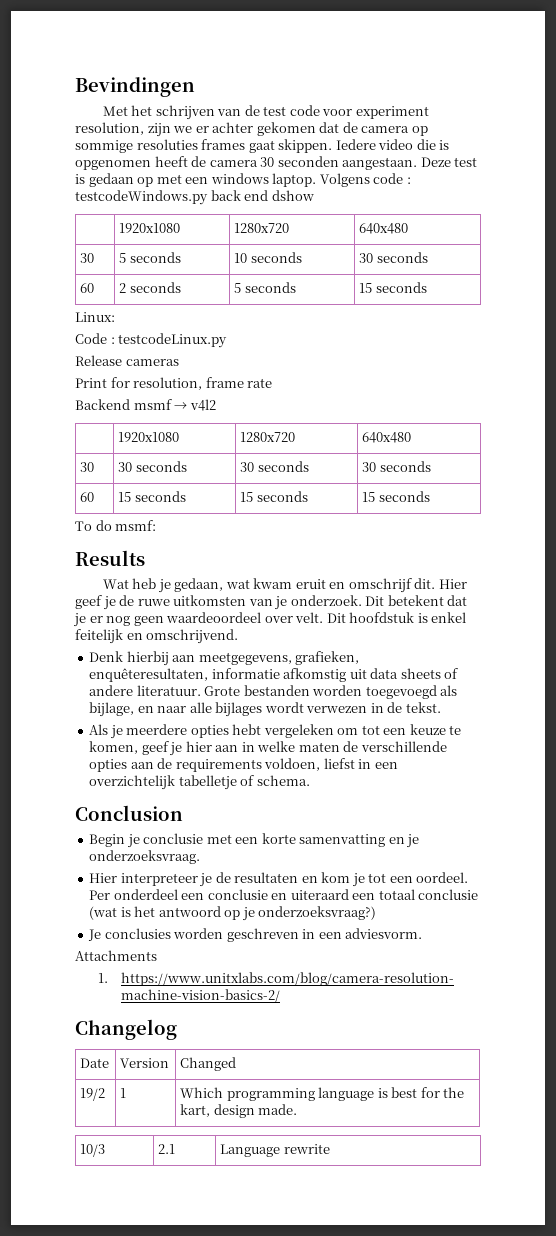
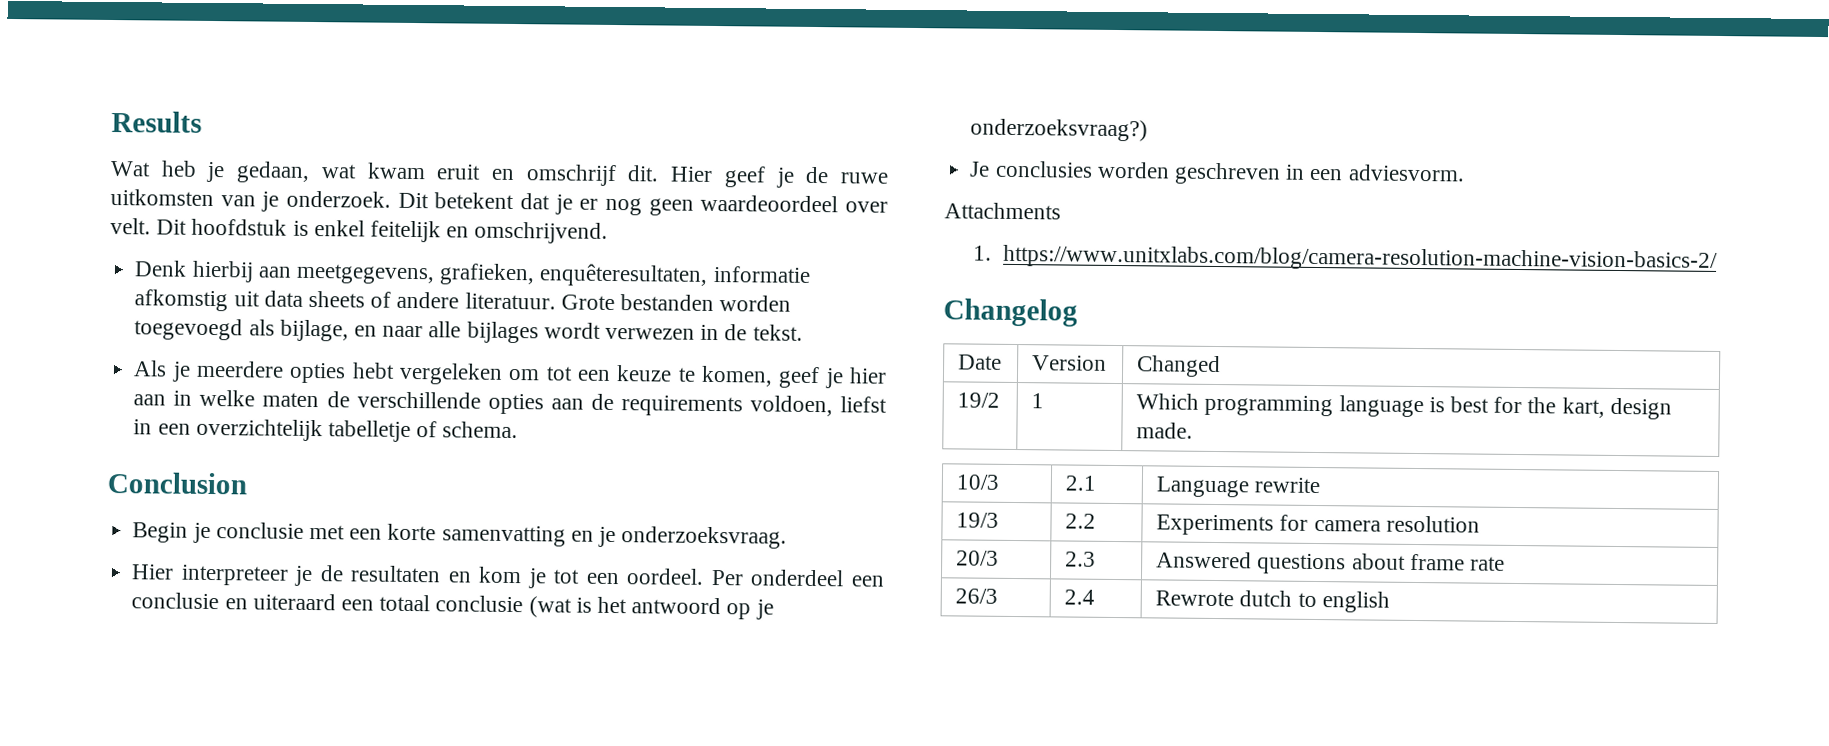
- Bevindingen
- Met het schrijven van de test code voor experiment resolution, zijn we er achter gekomen dat de camera op sommige resoluties frames gaat skippen. Iedere video die is opgenomen heeft de camera 30 seconden aangestaan. Deze test is gedaan op met een windows laptop. Volgens code : testcodeWindows.py back end dshow
- | 1920x1080 | 1280x720 | 640x480
- 30 | 5 seconds | 10 seconds | 30 seconds
- 60 | 2 seconds | 5 seconds | 15 seconds
- Linux:
- Code : testcodeLinux.py
- Release cameras
- Print for resolution, frame rate
- Backend msmf → v4l2
- | 1920x1080 | 1280x720 | 640x480
- 30 | 30 seconds | 30 seconds | 30 seconds
- 60 | 15 seconds | 15 seconds | 15 seconds
- To do msmf:
+ 19/3 | 2.2 | Experiments for camera resolution
+ 20/3 | 2.3 | Answered questions about frame rate
+ 26/3 | 2.4 | Rewrote dutch to english

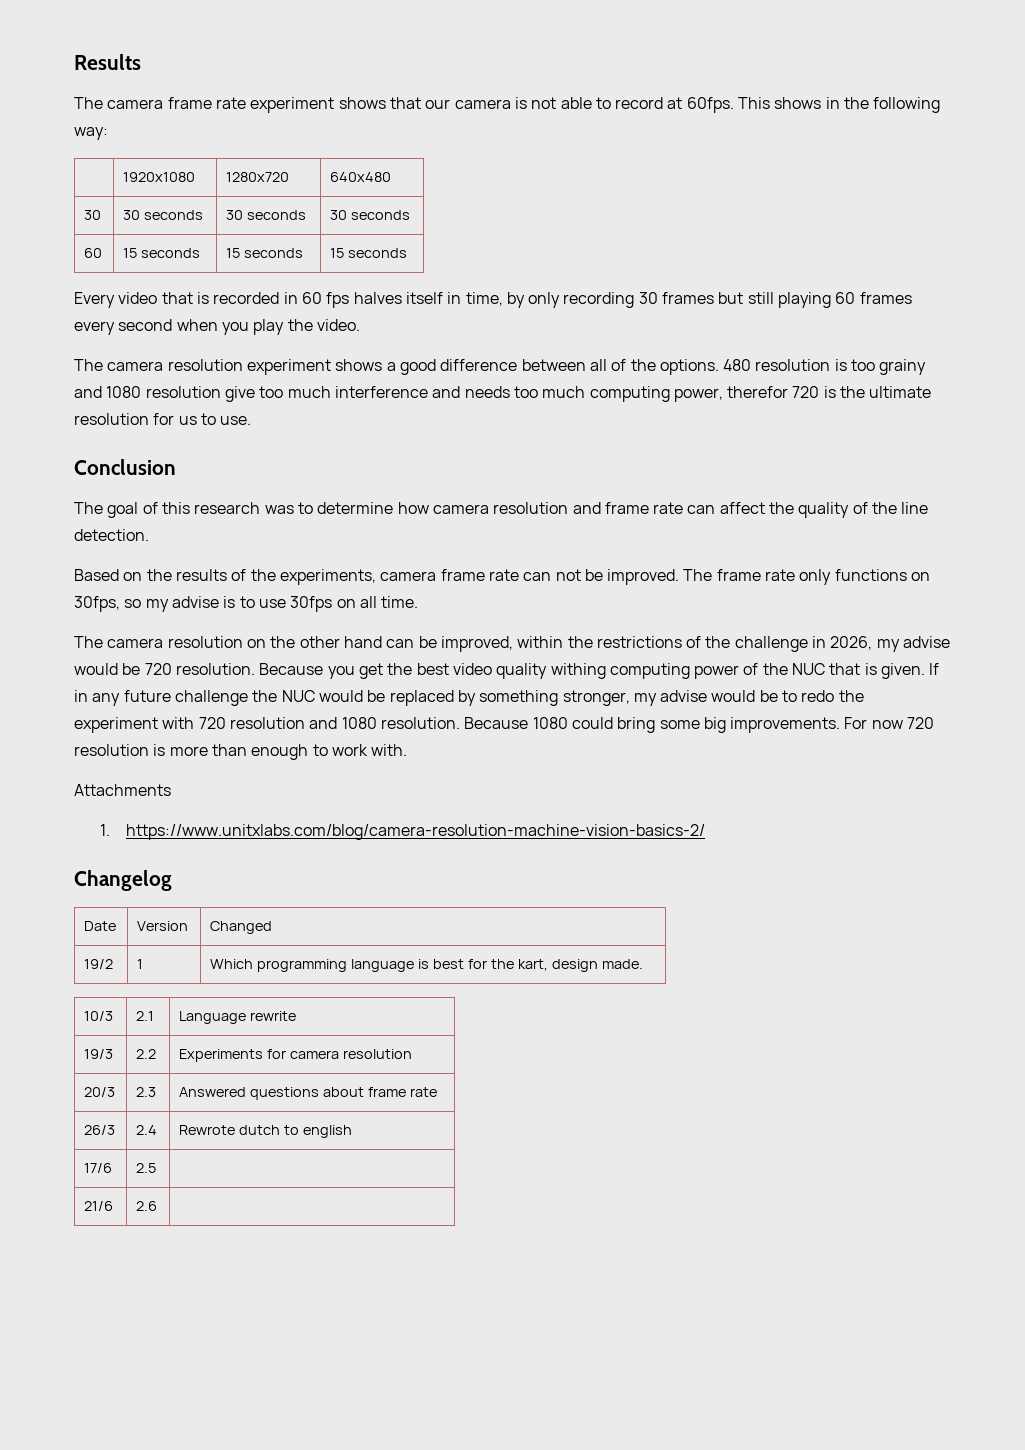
- Wat heb je gedaan, wat kwam eruit en omschrijf dit. Hier geef je de ruwe uitkomsten van je onderzoek. Dit betekent dat je er nog geen waardeoordeel over velt. Dit hoofdstuk is enkel feitelijk en omschrijvend.
- Denk hierbij aan meetgegevens, grafieken, enquêteresultaten, informatie afkomstig uit data sheets of andere literatuur. Grote bestanden worden toegevoegd als bijlage, en naar alle bijlages wordt verwezen in de tekst.
- Als je meerdere opties hebt vergeleken om tot een keuze te komen, geef je hier aan in welke maten de verschillende opties aan de requirements voldoen, liefst in een overzichtelijk tabelletje of schema.
+ The camera frame rate experiment shows that our camera is not able to record at 60fps. This shows in the following way:
+ | 1920x1080 | 1280x720 | 640x480
+ 30 | 30 seconds | 30 seconds | 30 seconds
+ 60 | 15 seconds | 15 seconds | 15 seconds
+ Every video that is recorded in 60 fps halves itself in time, by only recording 30 frames but still playing 60 frames every second when you play the video.
+ The camera resolution experiment shows a good difference between all of the options. 480 resolution is too grainy and 1080 resolution give too much interference and needs too much computing power, therefor 720 is the ultimate resolution for us to use.
  Conclusion
- Begin je conclusie met een korte samenvatting en je onderzoeksvraag.
- Hier interpreteer je de resultaten en kom je tot een oordeel. Per onderdeel een conclusie en uiteraard een totaal conclusie (wat is het antwoord op je onderzoeksvraag?)
- Je conclusies worden geschreven in een adviesvorm.
+ The goal of this research was to determine how camera resolution and frame rate can affect the quality of the line detection.
+ Based on the results of the experiments, camera frame rate can not be improved. The frame rate only functions on 30fps, so my advise is to use 30fps on all time.
+ The camera resolution on the other hand can be improved, within the restrictions of the challenge in 2026, my advise would be 720 resolution. Because you get the best video quality withing computing power of the NUC that is given. If in any future challenge the NUC would be replaced by something stronger, my advise would be to redo the experiment with 720 resolution and 1080 resolution. Because 1080 could bring some big improvements. For now 720 resolution is more than enough to work with.
+ 17/6 | 2.5 |
+ 21/6 | 2.6 |

